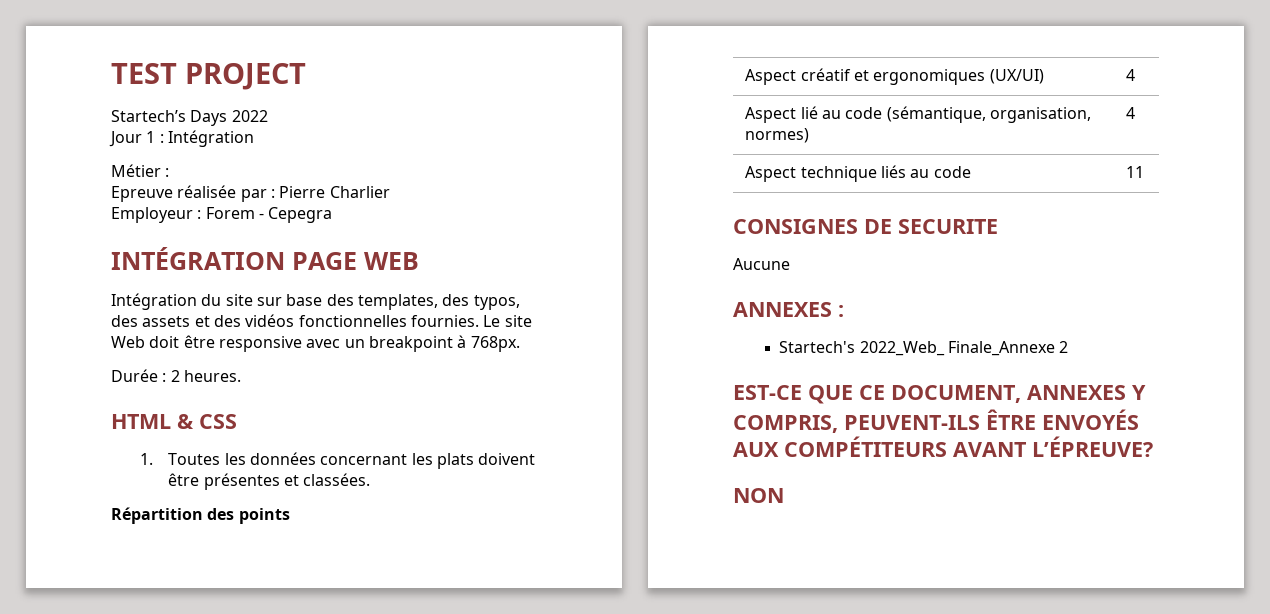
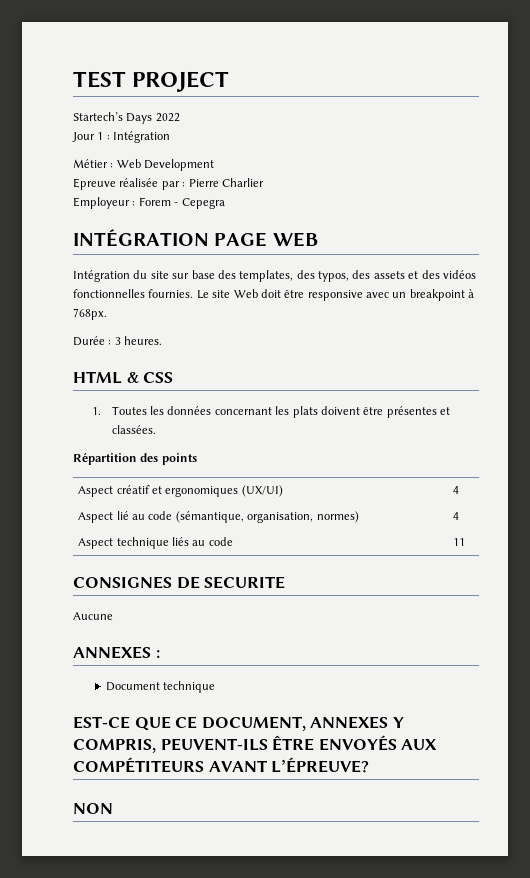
- Métier :
+ Métier : Web Development
- Durée : 2 heures.
+ Durée : 3 heures.
- Startech's 2022_Web_ Finale_Annexe 2
+ Document technique

